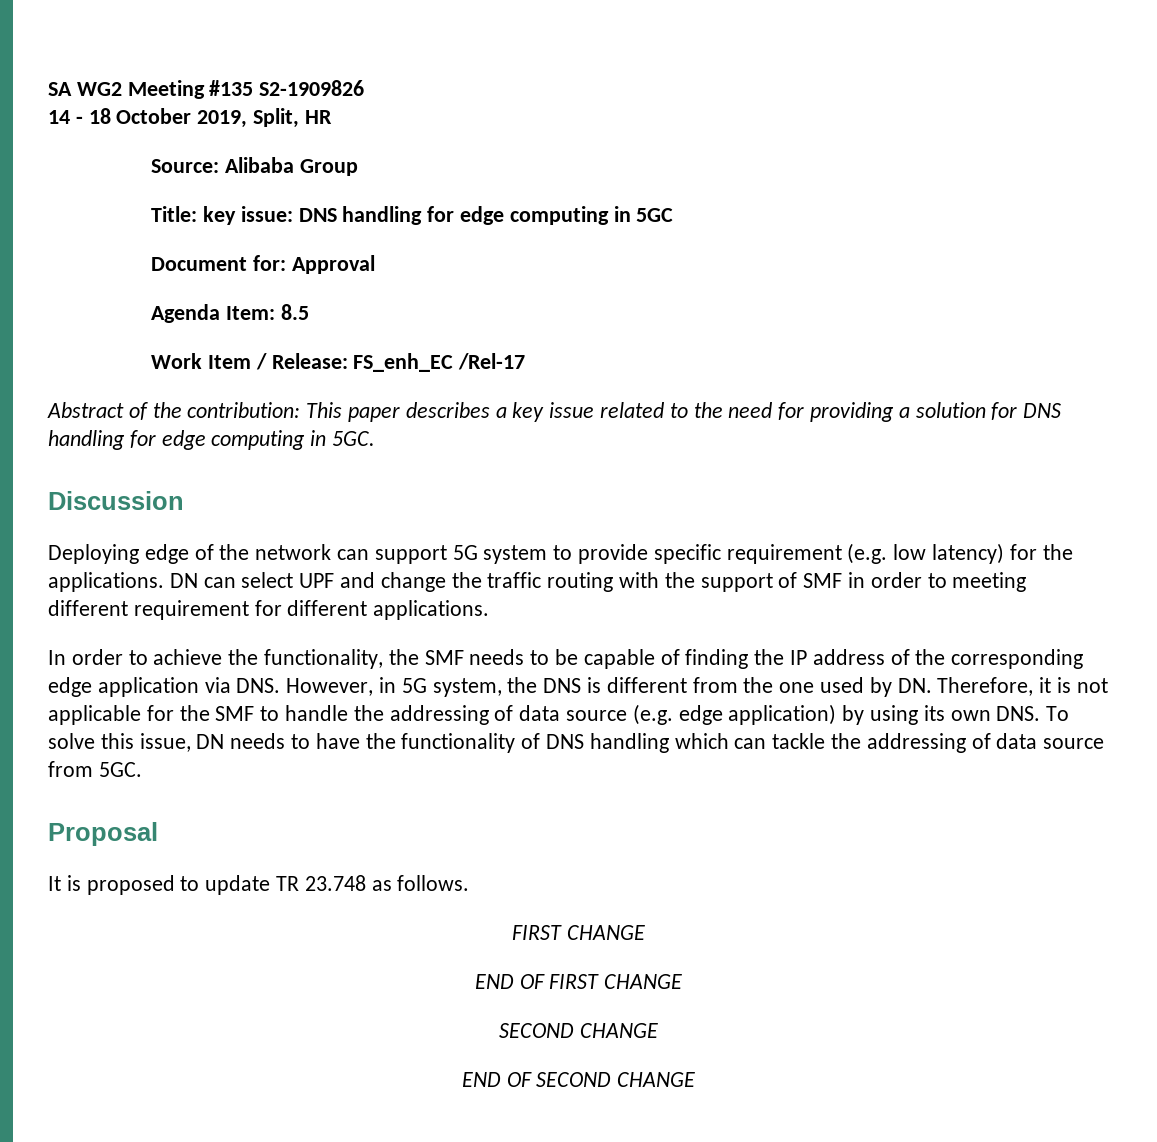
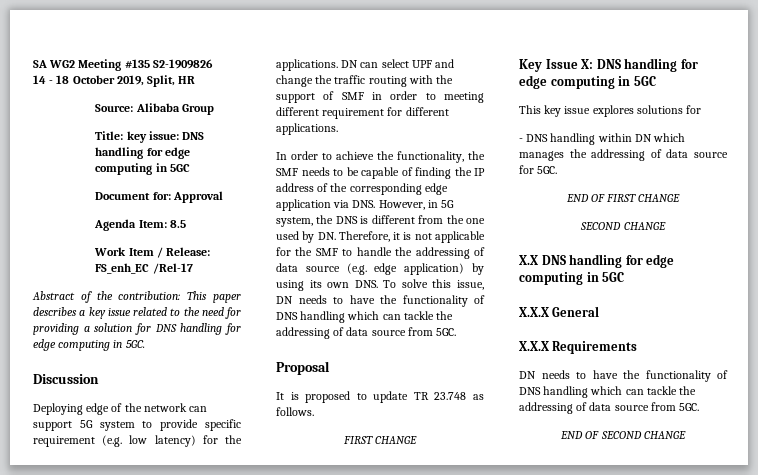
+ Key Issue X: DNS handling for edge computing in 5GC
+ This key issue explores solutions for
+ - DNS handling within DN which manages the addressing of data source for 5GC.
+ X.X DNS handling for edge computing in 5GC
+ X.X.X General
+ X.X.X Requirements
+ DN needs to have the functionality of DNS handling which can tackle the addressing of data source from 5GC.

